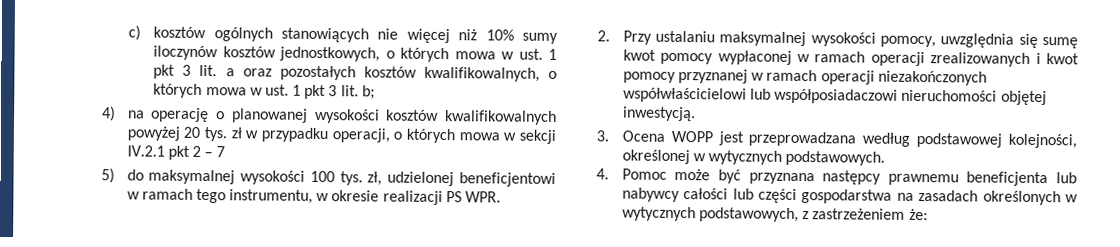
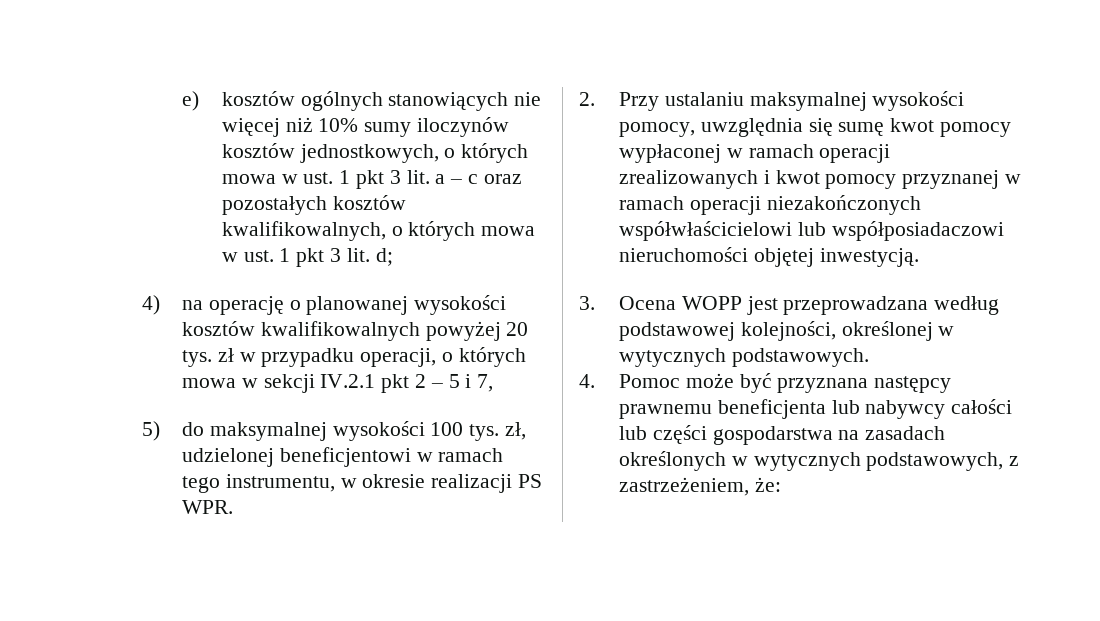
- c) kosztów ogólnych stanowiących nie więcej niż 10% sumy iloczynów kosztów jednostkowych, o których mowa w ust. 1 pkt 3 lit. a oraz pozostałych kosztów kwalifikowalnych, o których mowa w ust. 1 pkt 3 lit. b;
+ e) kosztów ogólnych stanowiących nie więcej niż 10% sumy iloczynów kosztów jednostkowych, o których mowa w ust. 1 pkt 3 lit. a – c oraz pozostałych kosztów kwalifikowalnych, o których mowa w ust. 1 pkt 3 lit. d;
- 4) na operację o planowanej wysokości kosztów kwalifikowalnych powyżej 20 tys. zł w przypadku operacji, o których mowa w sekcji IV.2.1 pkt 2 – 7
+ 4) na operację o planowanej wysokości kosztów kwalifikowalnych powyżej 20 tys. zł w przypadku operacji, o których mowa w sekcji IV.2.1 pkt 2 – 5 i 7,
- 4. Pomoc może być przyznana następcy prawnemu beneficjenta lub nabywcy całości lub części gospodarstwa na zasadach określonych w wytycznych podstawowych, z zastrzeżeniem że:
+ 4. Pomoc może być przyznana następcy prawnemu beneficjenta lub nabywcy całości lub części gospodarstwa na zasadach określonych w wytycznych podstawowych, z zastrzeżeniem, że:

